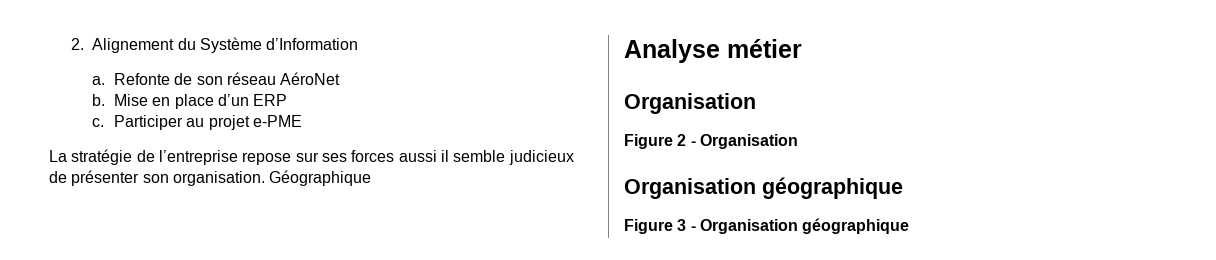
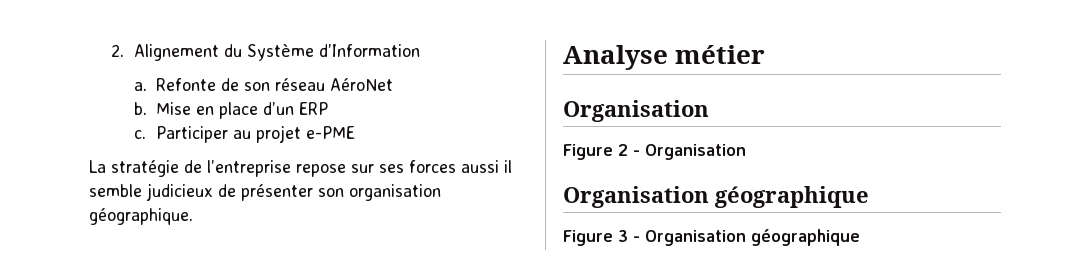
- La stratégie de l’entreprise repose sur ses forces aussi il semble judicieux de présenter son organisation. Géographique
+ La stratégie de l’entreprise repose sur ses forces aussi il semble judicieux de présenter son organisation géographique.

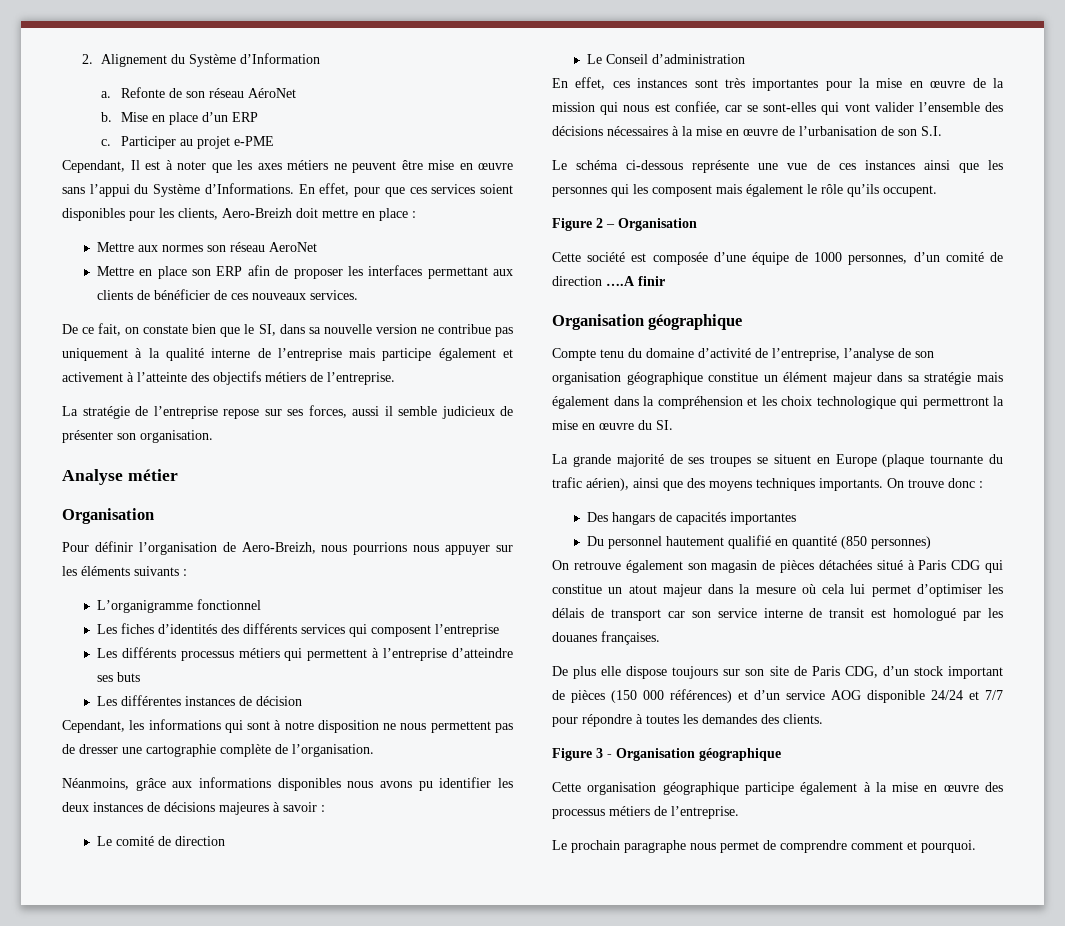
+ Cependant, Il est à noter que les axes métiers ne peuvent être mise en œuvre sans l’appui du Système d’Informations. En effet, pour que ces services soient disponibles pour les clients, Aero-Breizh doit mettre en place :
+ Mettre aux normes son réseau AeroNet
+ Mettre en place son ERP afin de proposer les interfaces permettant aux clients de bénéficier de ces nouveaux services.
+ De ce fait, on constate bien que le SI, dans sa nouvelle version ne contribue pas uniquement à la qualité interne de l’entreprise mais participe également et activement à l’atteinte des objectifs métiers de l’entreprise.
- La stratégie de l’entreprise repose sur ses forces aussi il semble judicieux de présenter son organisation géographique.
+ La stratégie de l’entreprise repose sur ses forces, aussi il semble judicieux de présenter son organisation.
- Figure 2 - Organisation
+ Pour définir l’organisation de Aero-Breizh, nous pourrions nous appuyer sur les éléments suivants :
+ L’organigramme fonctionnel
+ Les fiches d’identités des différents services qui composent l’entreprise
+ Les différents processus métiers qui permettent à l’entreprise d’atteindre ses buts
+ Les différentes instances de décision
+ Cependant, les informations qui sont à notre disposition ne nous permettent pas de dresser une cartographie complète de l’organisation.
+ Néanmoins, grâce aux informations disponibles nous avons pu identifier les deux instances de décisions majeures à savoir :
+ Le comité de direction
+ Le Conseil d’administration
+ En effet, ces instances sont très importantes pour la mise en œuvre de la mission qui nous est confiée, car se sont-elles qui vont valider l’ensemble des décisions nécessaires à la mise en œuvre de l’urbanisation de son S.I.
+ Le schéma ci-dessous représente une vue de ces instances ainsi que les personnes qui les composent mais également le rôle qu’ils occupent.
+ Figure 2 – Organisation
+ Cette société est composée d’une équipe de 1000 personnes, d’un comité de direction ….A finir
  Organisation géographique
+ Compte tenu du domaine d’activité de l’entreprise, l’analyse de son organisation géographique constitue un élément majeur dans sa stratégie mais également dans la compréhension et les choix technologique qui permettront la mise en œuvre du SI.
+ La grande majorité de ses troupes se situent en Europe (plaque tournante du trafic aérien), ainsi que des moyens techniques importants. On trouve donc :
+ Des hangars de capacités importantes
+ Du personnel hautement qualifié en quantité (850 personnes)
+ On retrouve également son magasin de pièces détachées situé à Paris CDG qui constitue un atout majeur dans la mesure où cela lui permet d’optimiser les délais de transport car son service interne de transit est homologué par les douanes françaises.
+ De plus elle dispose toujours sur son site de Paris CDG, d’un stock important de pièces (150 000 références) et d’un service AOG disponible 24/24 et 7/7 pour répondre à toutes les demandes des clients.
+ Cette organisation géographique participe également à la mise en œuvre des processus métiers de l’entreprise.
+ Le prochain paragraphe nous permet de comprendre comment et pourquoi.

